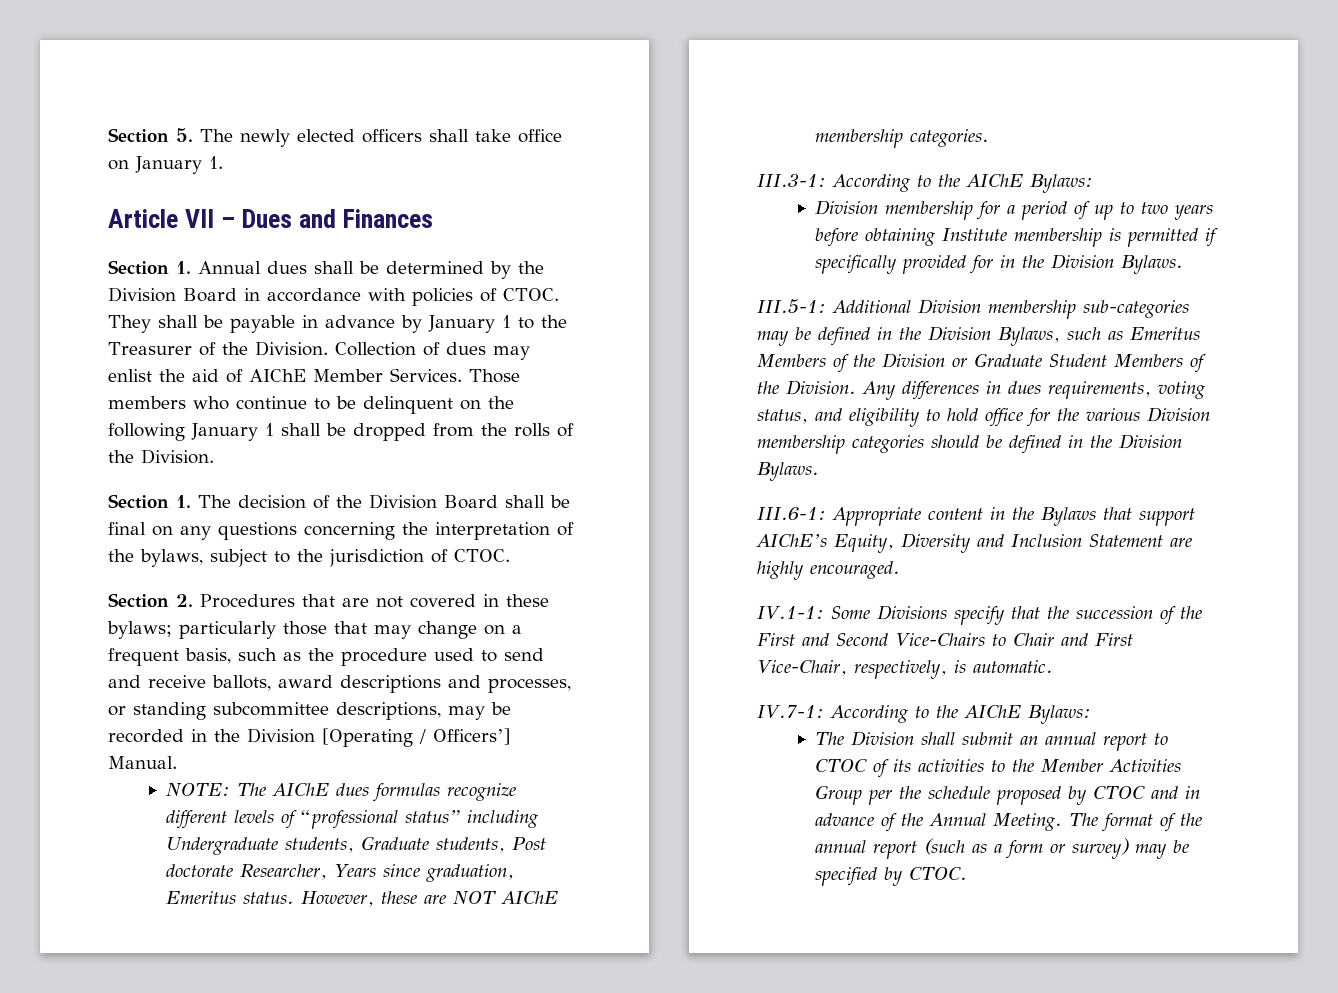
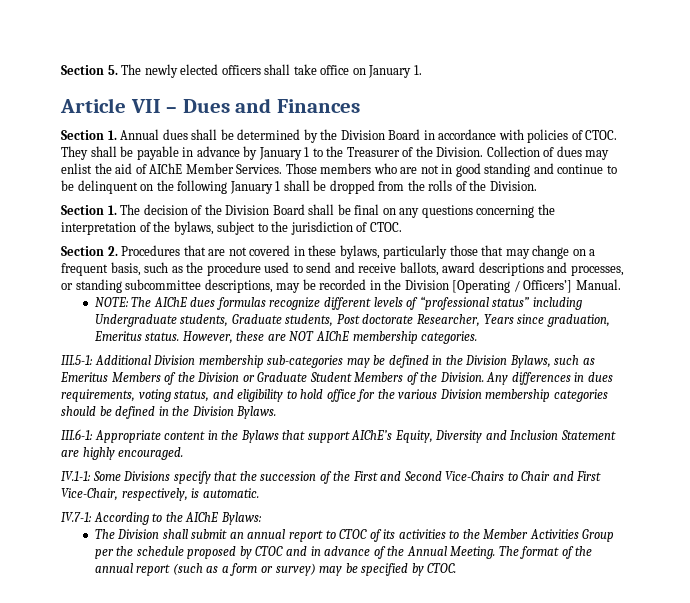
- Those members who continue to be delinquent on the following January 1 shall be dropped from the rolls of the Division.
+ Those members who are not in good standing and continue to be delinquent on the following January 1 shall be dropped from the rolls of the Division.
- Section 2. Procedures that are not covered in these bylaws; particularly those that may change on a frequent basis, such as the procedure used to send and receive ballots, award descriptions and processes, or standing subcommittee descriptions, may be recorded in the Division [Operating / Officers’] Manual.
+ Section 2. Procedures that are not covered in these bylaws, particularly those that may change on a frequent basis, such as the procedure used to send and receive ballots, award descriptions and processes, or standing subcommittee descriptions, may be recorded in the Division [Operating / Officers’] Manual.
- III.3-1: According to the AIChE Bylaws:
- Division membership for a period of up to two years before obtaining Institute membership is permitted if specifically provided for in the Division Bylaws.

